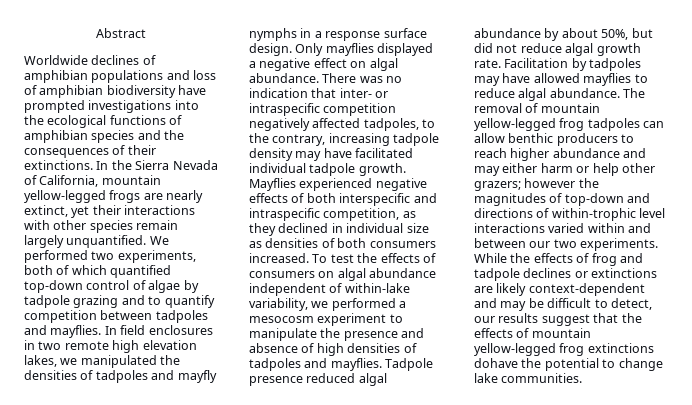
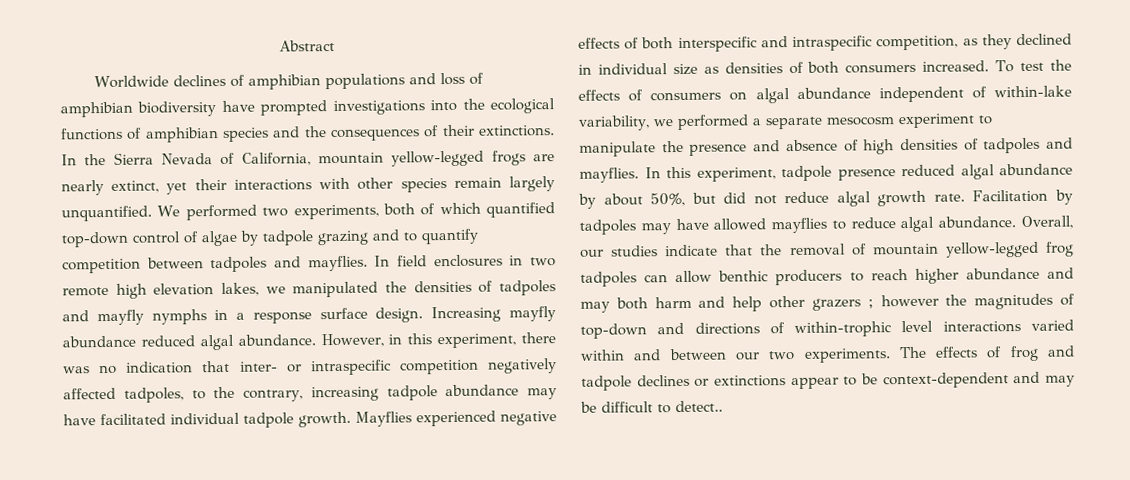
- Only mayflies displayed a negative effect on algal abundance. There was no indication that inter- or intraspecific competition negatively affected tadpoles, to the contrary, increasing tadpole density may have facilitated individual tadpole growth.
+ Increasing mayfly abundance reduced algal abundance. However, in this experiment, there was no indication that inter- or intraspecific competition negatively affected tadpoles, to the contrary, increasing tadpole abundance may have facilitated individual tadpole growth.
- To test the effects of consumers on algal abundance independent of within-lake variability, we performed a mesocosm experiment to manipulate the presence and absence of high densities of tadpoles and mayflies.
+ To test the effects of consumers on algal abundance independent of within-lake variability, we performed a separate mesocosm experiment to manipulate the presence and absence of high densities of tadpoles and mayflies.
- Tadpole presence reduced algal abundance by about 50%, but did not reduce algal growth rate.
+ In this experiment, tadpole presence reduced algal abundance by about 50%, but did not reduce algal growth rate.
- The removal of mountain yellow-legged frog tadpoles can allow benthic producers to reach higher abundance and may either harm or help other grazers; however the magnitudes of top-down and directions of within-trophic level interactions varied within and between our two experiments.
+ Overall, our studies indicate that the removal of mountain yellow-legged frog tadpoles can allow benthic producers to reach higher abundance and may both harm and help other grazers ; however the magnitudes of top-down and directions of within-trophic level interactions varied within and between our two experiments.
- While the effects of frog and tadpole declines or extinctions are likely context-dependent and may be difficult to detect, our results suggest that the effects of mountain yellow-legged frog extinctions dohave the potential to change lake communities.
+ The effects of frog and tadpole declines or extinctions appear to be context-dependent and may be difficult to detect..

